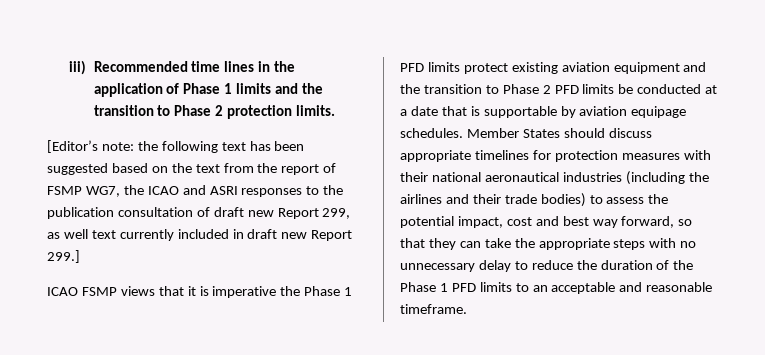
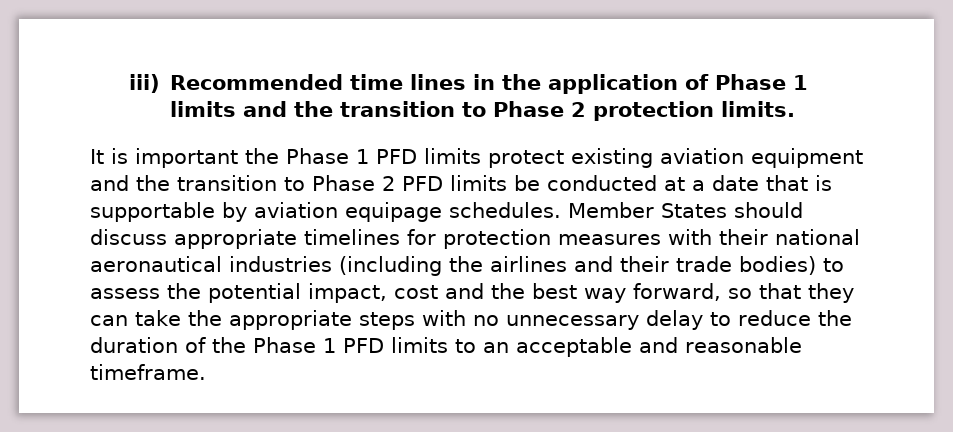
- [Editor’s note: the following text has been suggested based on the text from the report of FSMP WG7, the ICAO and ASRI responses to the publication consultation of draft new Report 299, as well text currently included in draft new Report 299.]
- ICAO FSMP views that it is imperative the Phase 1 PFD limits protect existing aviation equipment and the transition to Phase 2 PFD limits be conducted at a date that is supportable by aviation equipage schedules.
+ It is important the Phase 1 PFD limits protect existing aviation equipment and the transition to Phase 2 PFD limits be conducted at a date that is supportable by aviation equipage schedules.
- Member States should discuss appropriate timelines for protection measures with their national aeronautical industries (including the airlines and their trade bodies) to assess the potential impact, cost and best way forward, so that they can take the appropriate steps with no unnecessary delay to reduce the duration of the Phase 1 PFD limits to an acceptable and reasonable timeframe.
+ Member States should discuss appropriate timelines for protection measures with their national aeronautical industries (including the airlines and their trade bodies) to assess the potential impact, cost and the best way forward, so that they can take the appropriate steps with no unnecessary delay to reduce the duration of the Phase 1 PFD limits to an acceptable and reasonable timeframe.

